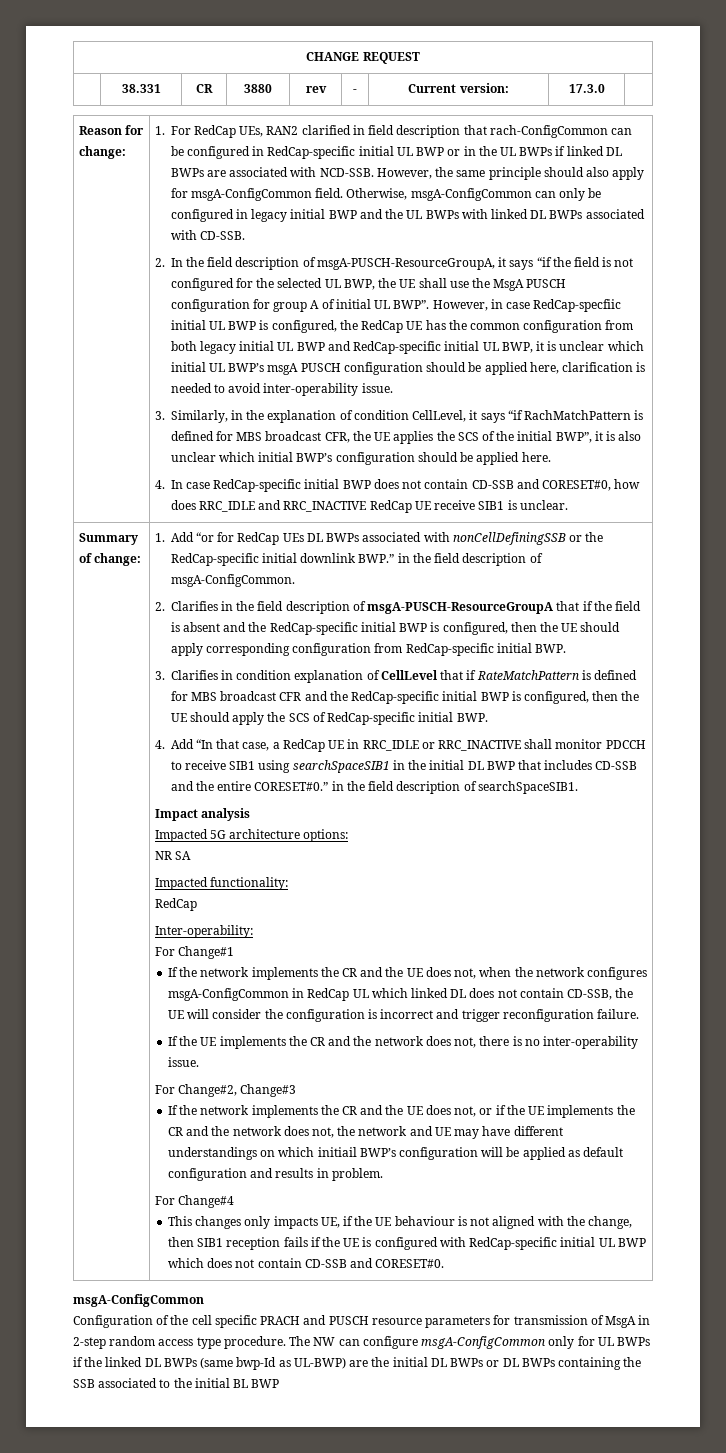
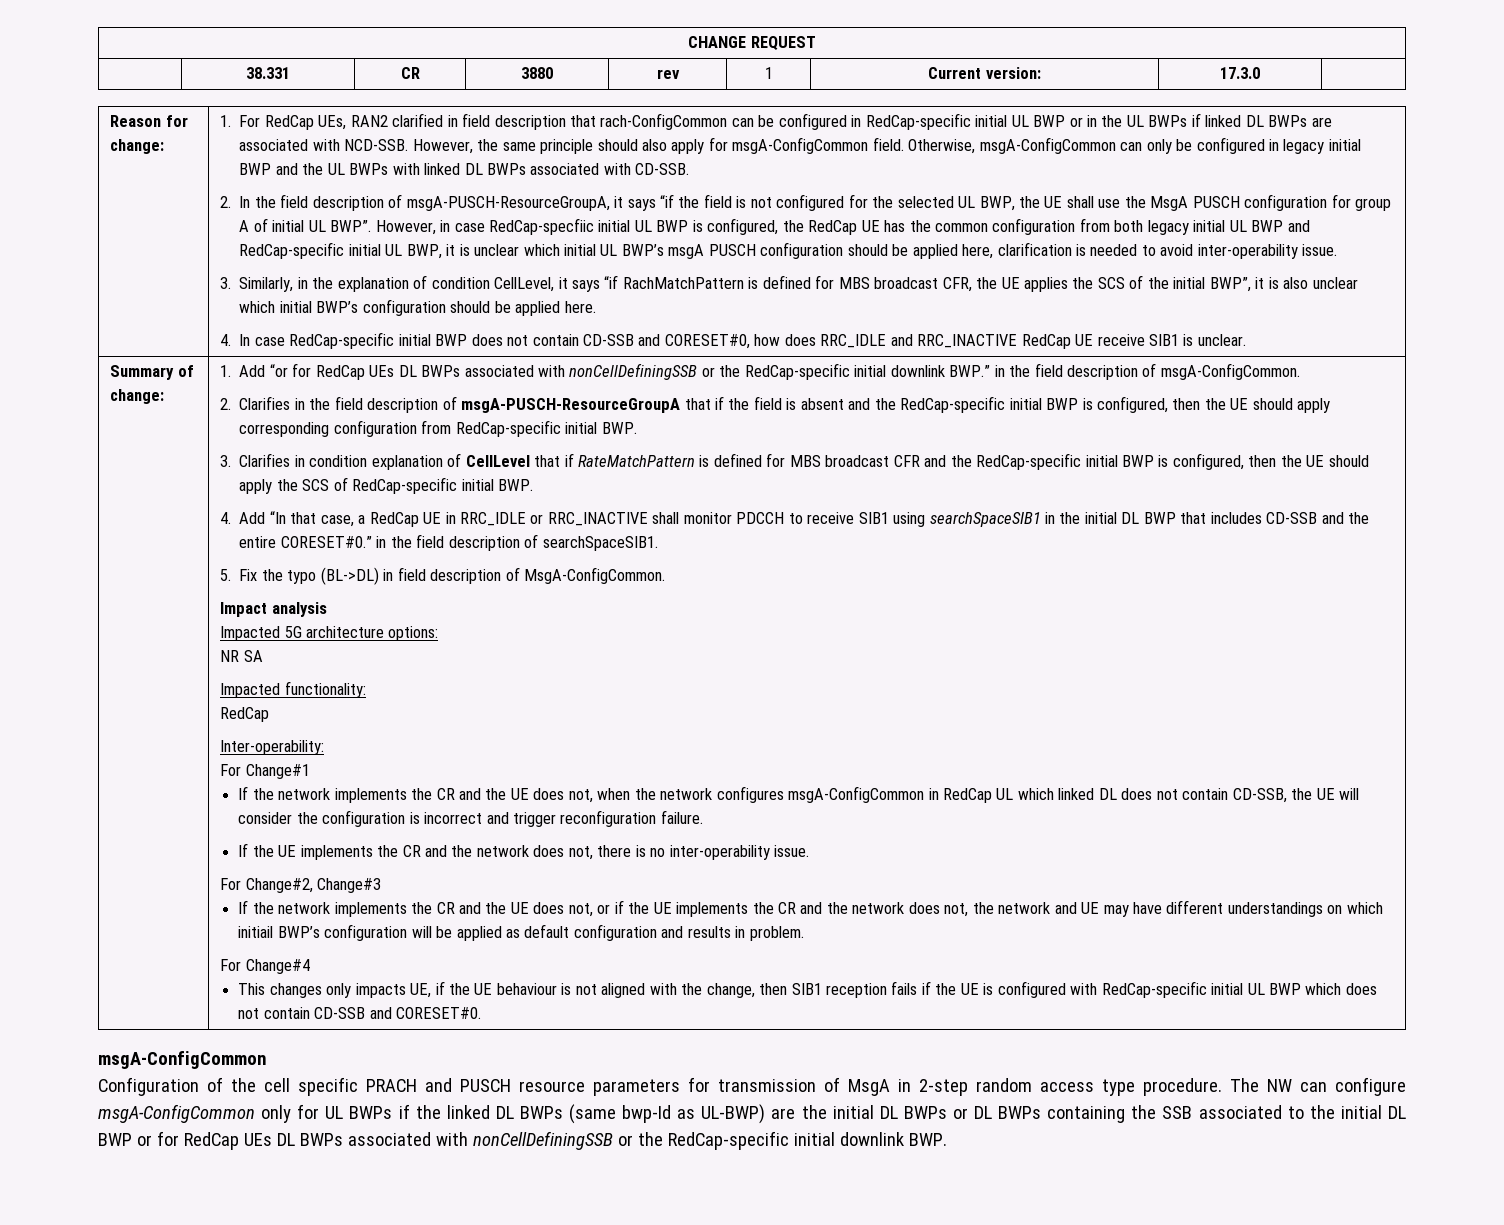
- | 38.331 | CR | 3880 | rev | - | Current version: | 17.3.0 |
+ | 38.331 | CR | 3880 | rev | 1 | Current version: | 17.3.0 |
+ 5. Fix the typo (BL->DL) in field description of MsgA-ConfigCommon.
- The NW can configure msgA-ConfigCommon only for UL BWPs if the linked DL BWPs (same bwp-Id as UL-BWP) are the initial DL BWPs or DL BWPs containing the SSB associated to the initial BL BWP
+ The NW can configure msgA-ConfigCommon only for UL BWPs if the linked DL BWPs (same bwp-Id as UL-BWP) are the initial DL BWPs or DL BWPs containing the SSB associated to the initial DL BWP or for RedCap UEs DL BWPs associated with nonCellDefiningSSB or the RedCap-specific initial downlink BWP.

